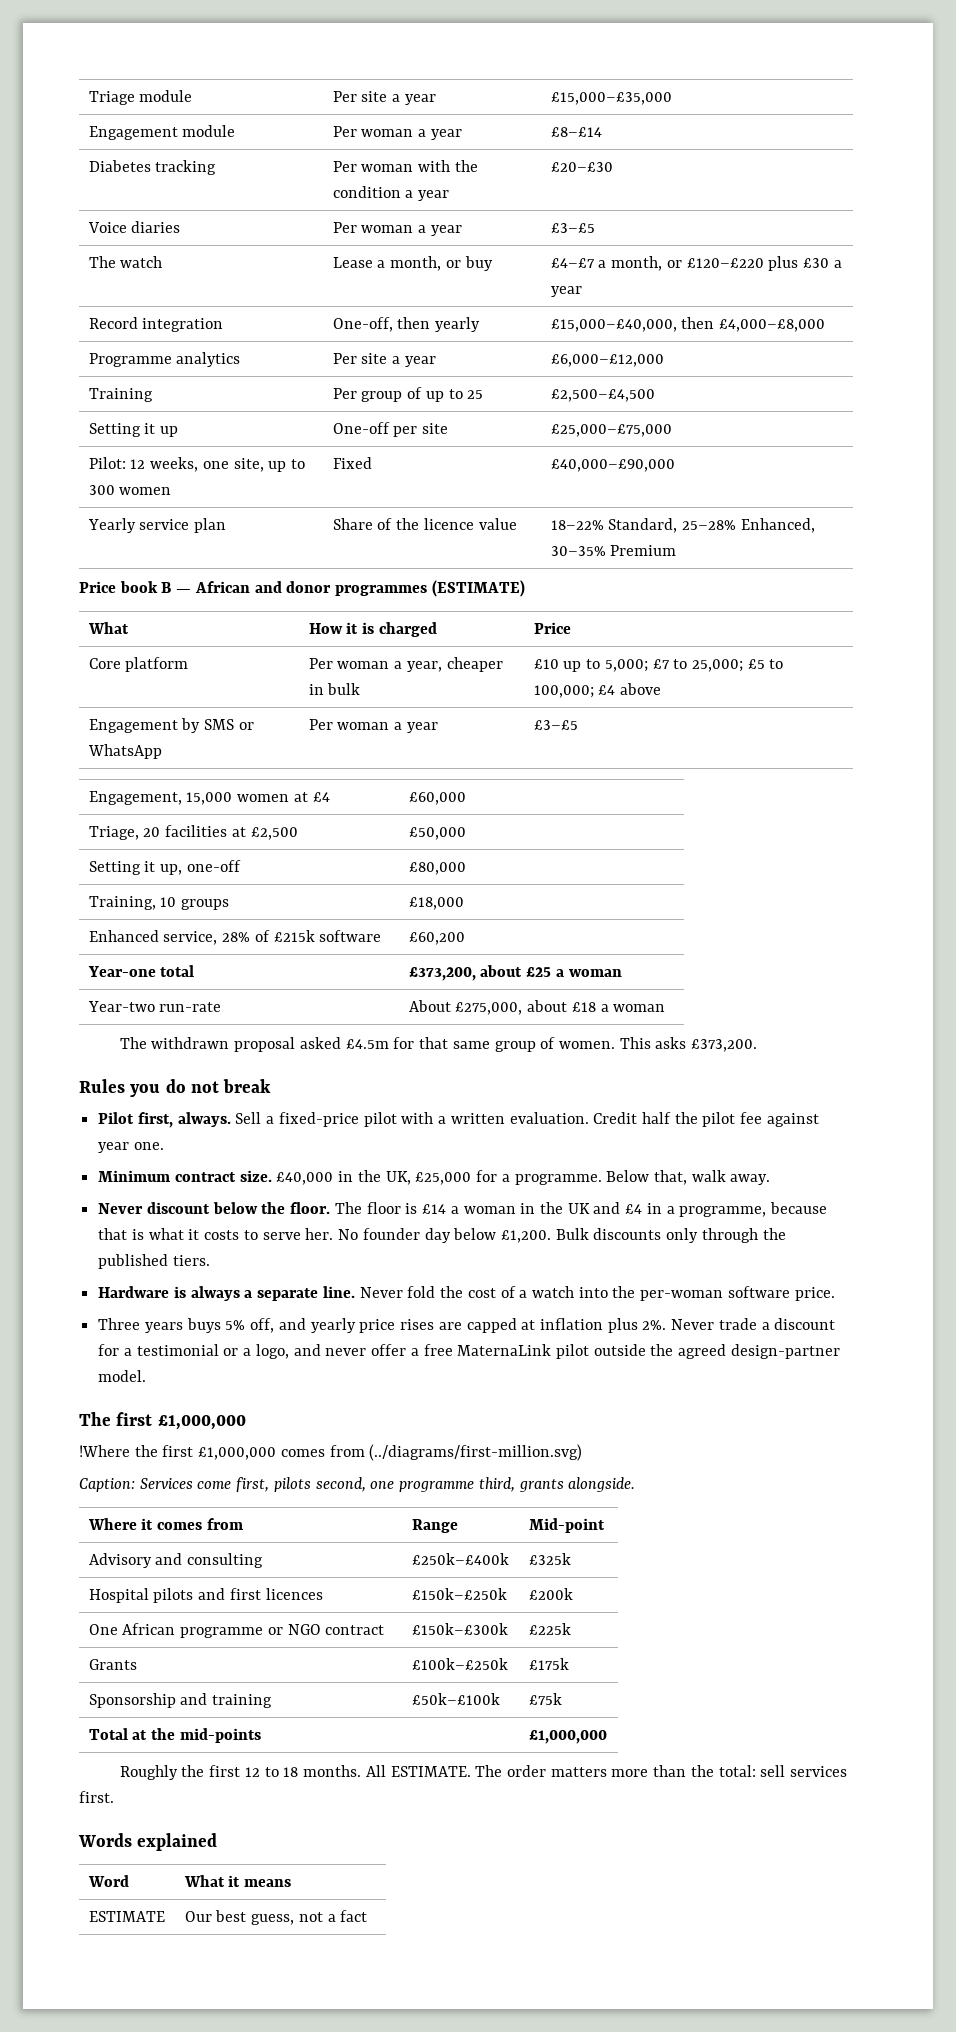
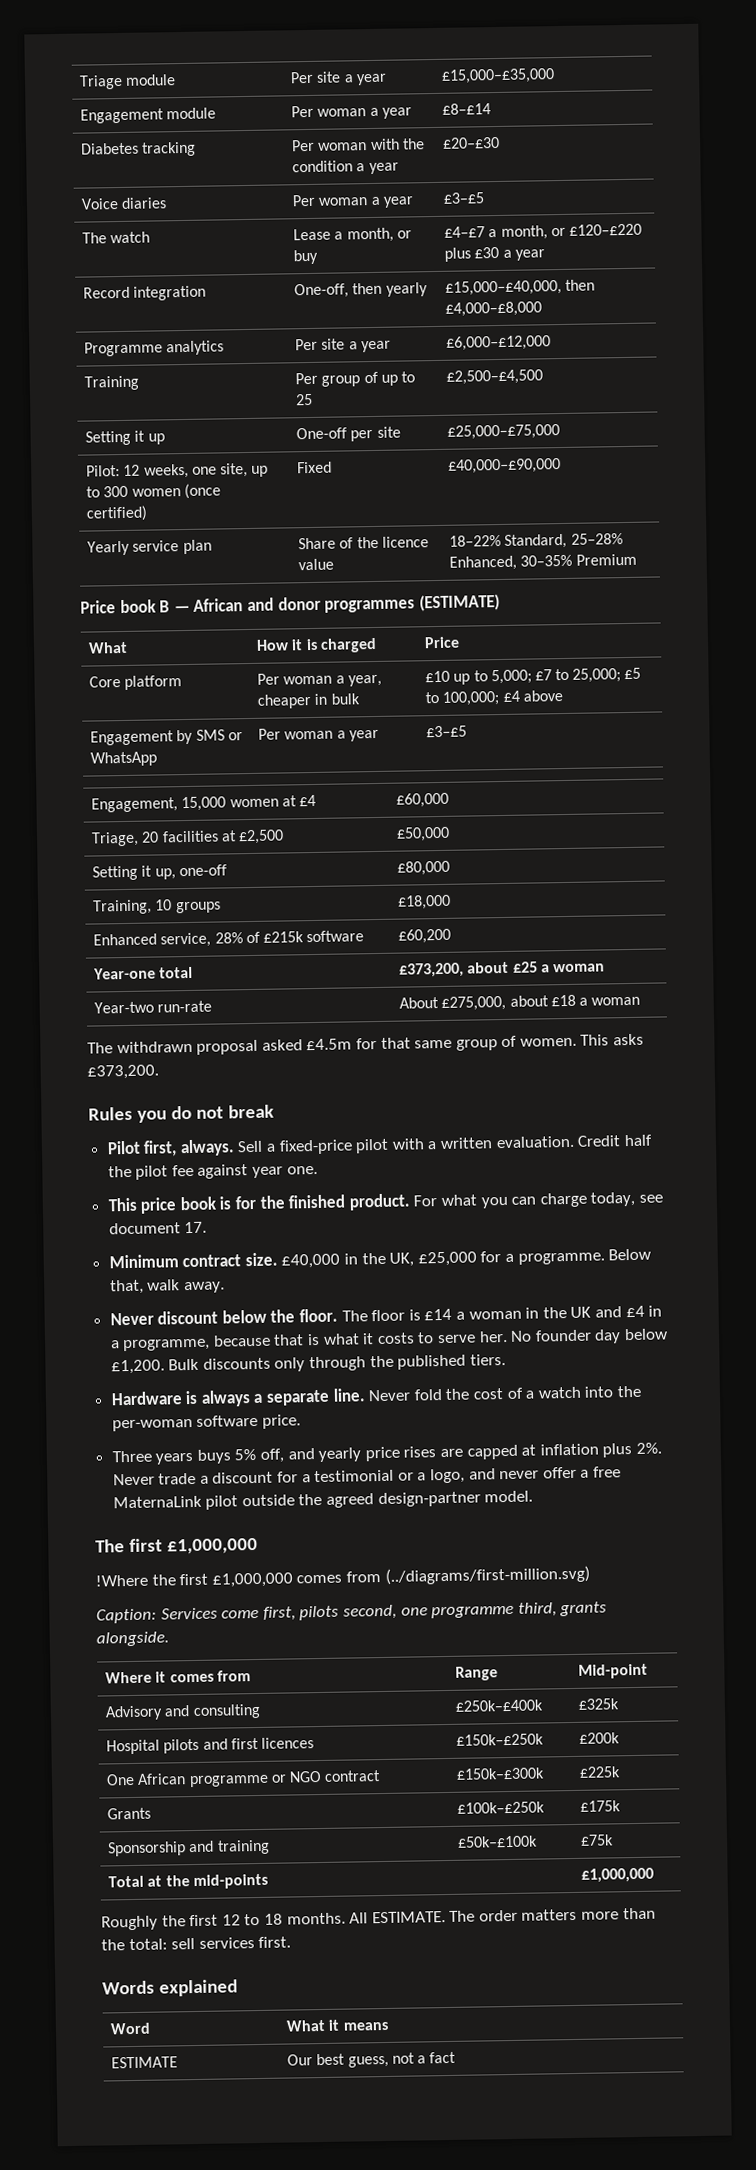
- Pilot: 12 weeks, one site, up to 300 women | Fixed | £40,000–£90,000
+ Pilot: 12 weeks, one site, up to 300 women (once certified) | Fixed | £40,000–£90,000
+ This price book is for the finished product. For what you can charge today, see document 17.

